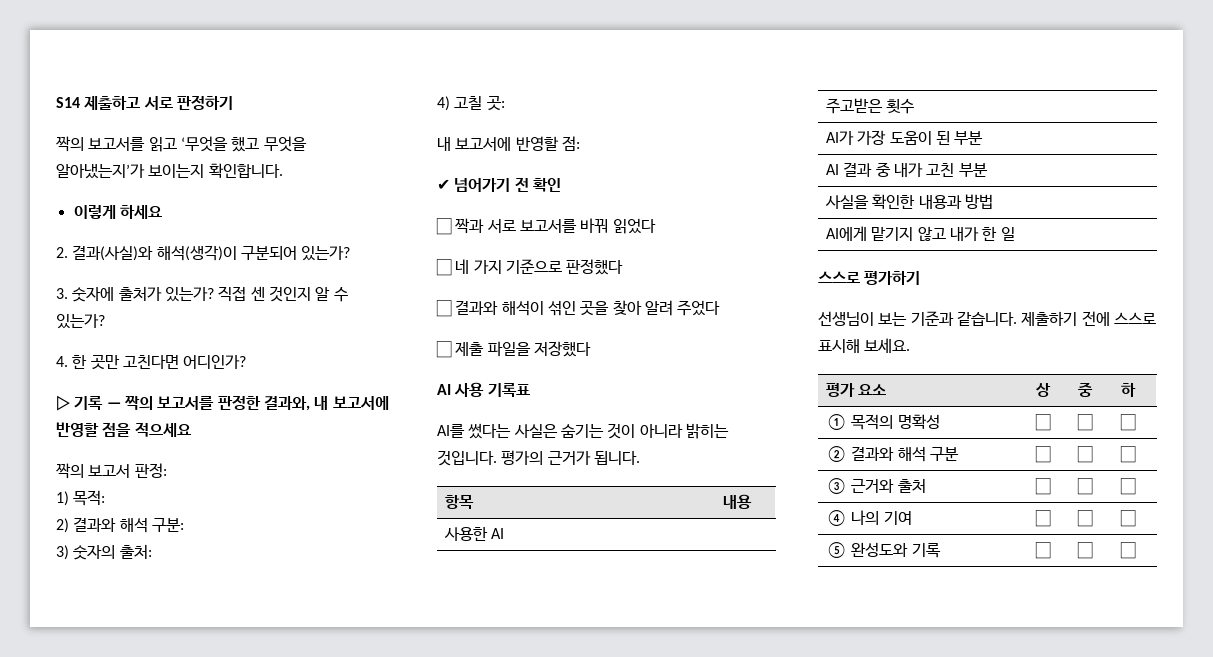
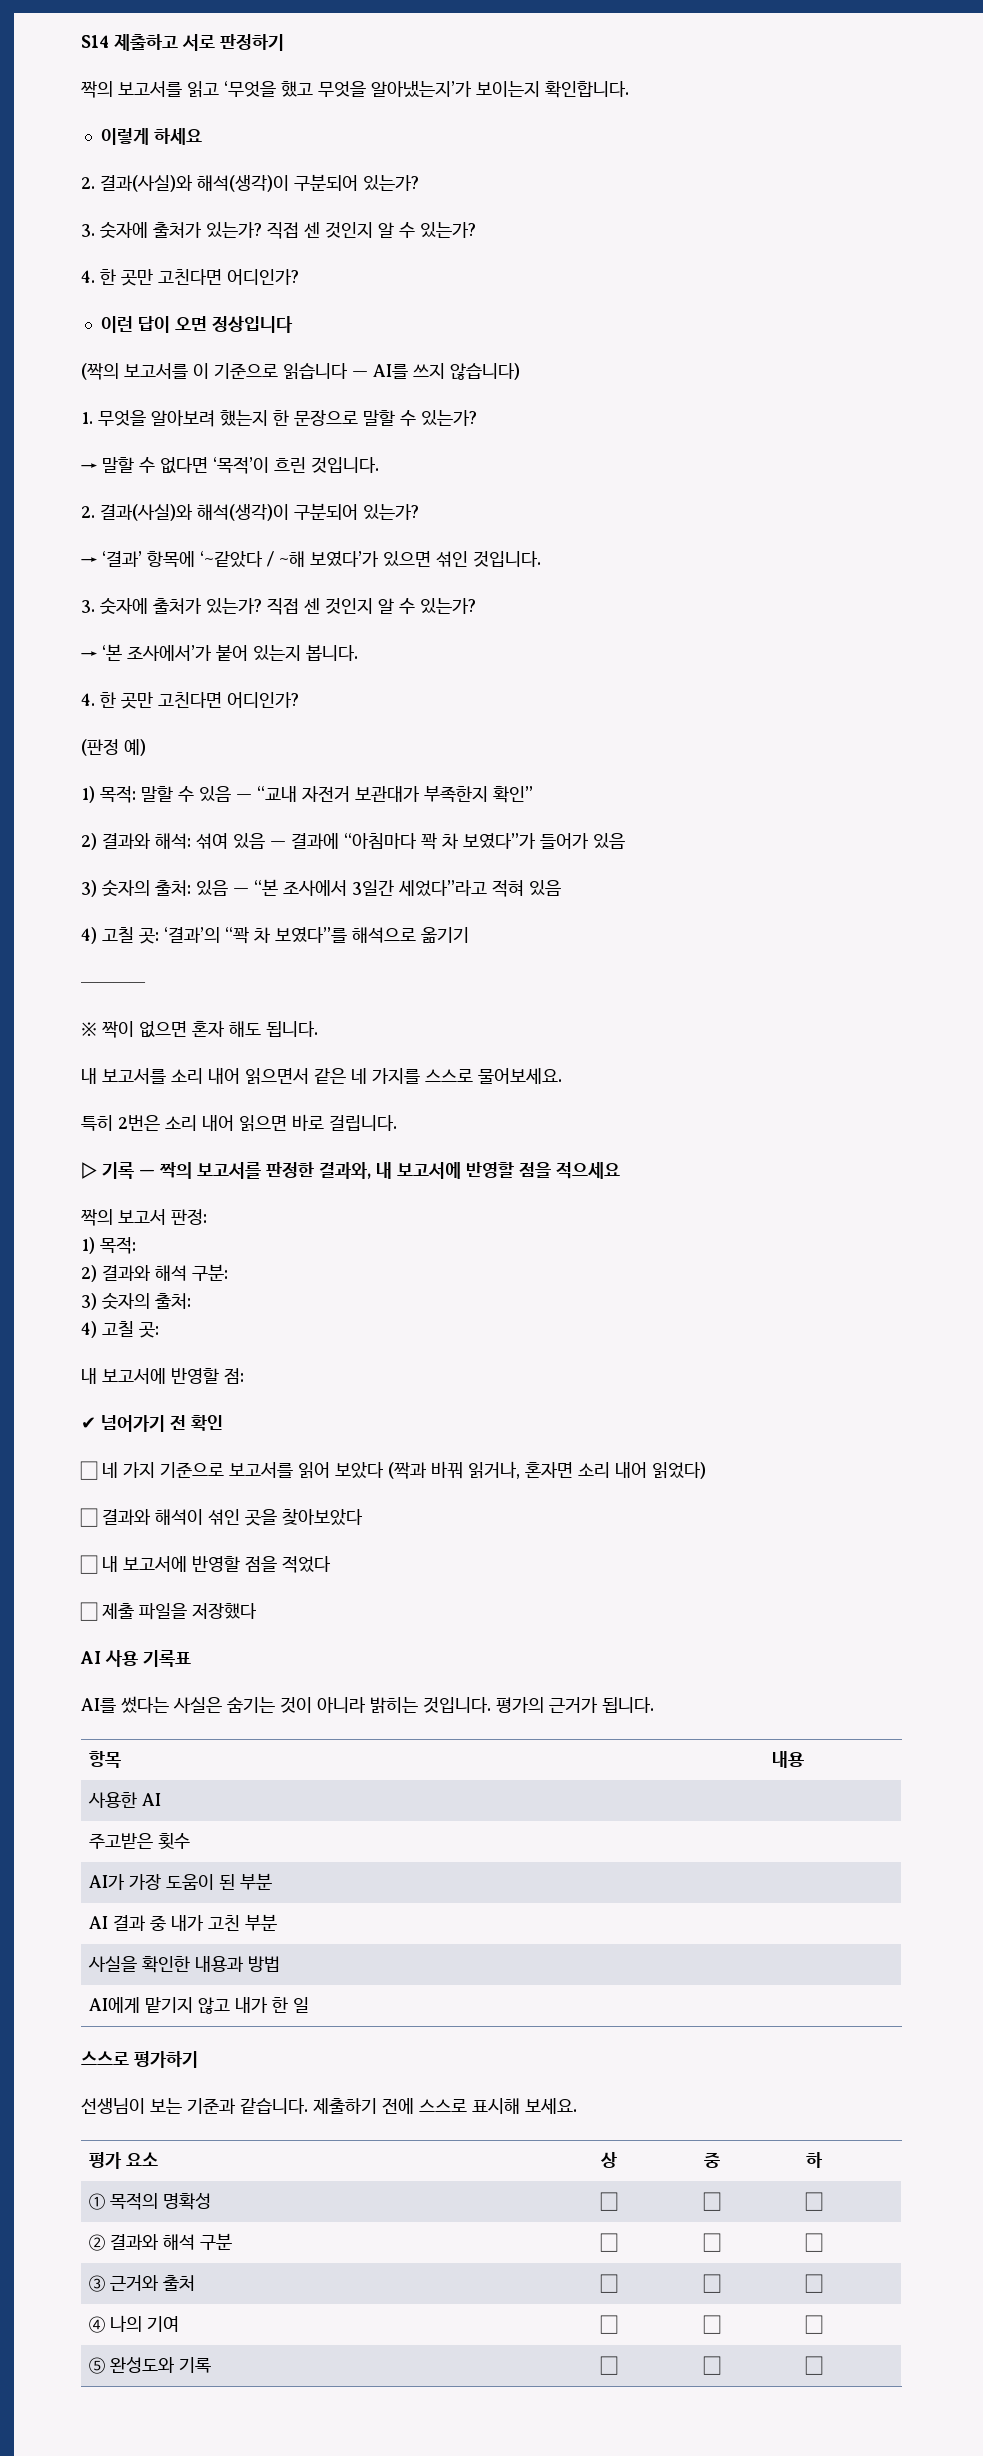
+ 이런 답이 오면 정상입니다
+ (짝의 보고서를 이 기준으로 읽습니다 — AI를 쓰지 않습니다)
+ 1. 무엇을 알아보려 했는지 한 문장으로 말할 수 있는가?
+ → 말할 수 없다면 ‘목적’이 흐린 것입니다.
+ 2. 결과(사실)와 해석(생각)이 구분되어 있는가?
+ → ‘결과’ 항목에 ‘~같았다 / ~해 보였다’가 있으면 섞인 것입니다.
+ 3. 숫자에 출처가 있는가? 직접 센 것인지 알 수 있는가?
+ → ‘본 조사에서’가 붙어 있는지 봅니다.
+ 4. 한 곳만 고친다면 어디인가?
+ (판정 예)
+ 1) 목적: 말할 수 있음 — “교내 자전거 보관대가 부족한지 확인”
+ 2) 결과와 해석: 섞여 있음 — 결과에 “아침마다 꽉 차 보였다”가 들어가 있음
+ 3) 숫자의 출처: 있음 — “본 조사에서 3일간 세었다”라고 적혀 있음
+ 4) 고칠 곳: ‘결과’의 “꽉 차 보였다”를 해석으로 옮기기
+ ────
+ ※ 짝이 없으면 혼자 해도 됩니다.
+ 내 보고서를 소리 내어 읽으면서 같은 네 가지를 스스로 물어보세요.
+ 특히 2번은 소리 내어 읽으면 바로 걸립니다.
- ☐ 짝과 서로 보고서를 바꿔 읽었다
- ☐ 네 가지 기준으로 판정했다
+ ☐ 네 가지 기준으로 보고서를 읽어 보았다 (짝과 바꿔 읽거나, 혼자면 소리 내어 읽었다)
- ☐ 결과와 해석이 섞인 곳을 찾아 알려 주었다
+ ☐ 결과와 해석이 섞인 곳을 찾아보았다
+ ☐ 내 보고서에 반영할 점을 적었다

